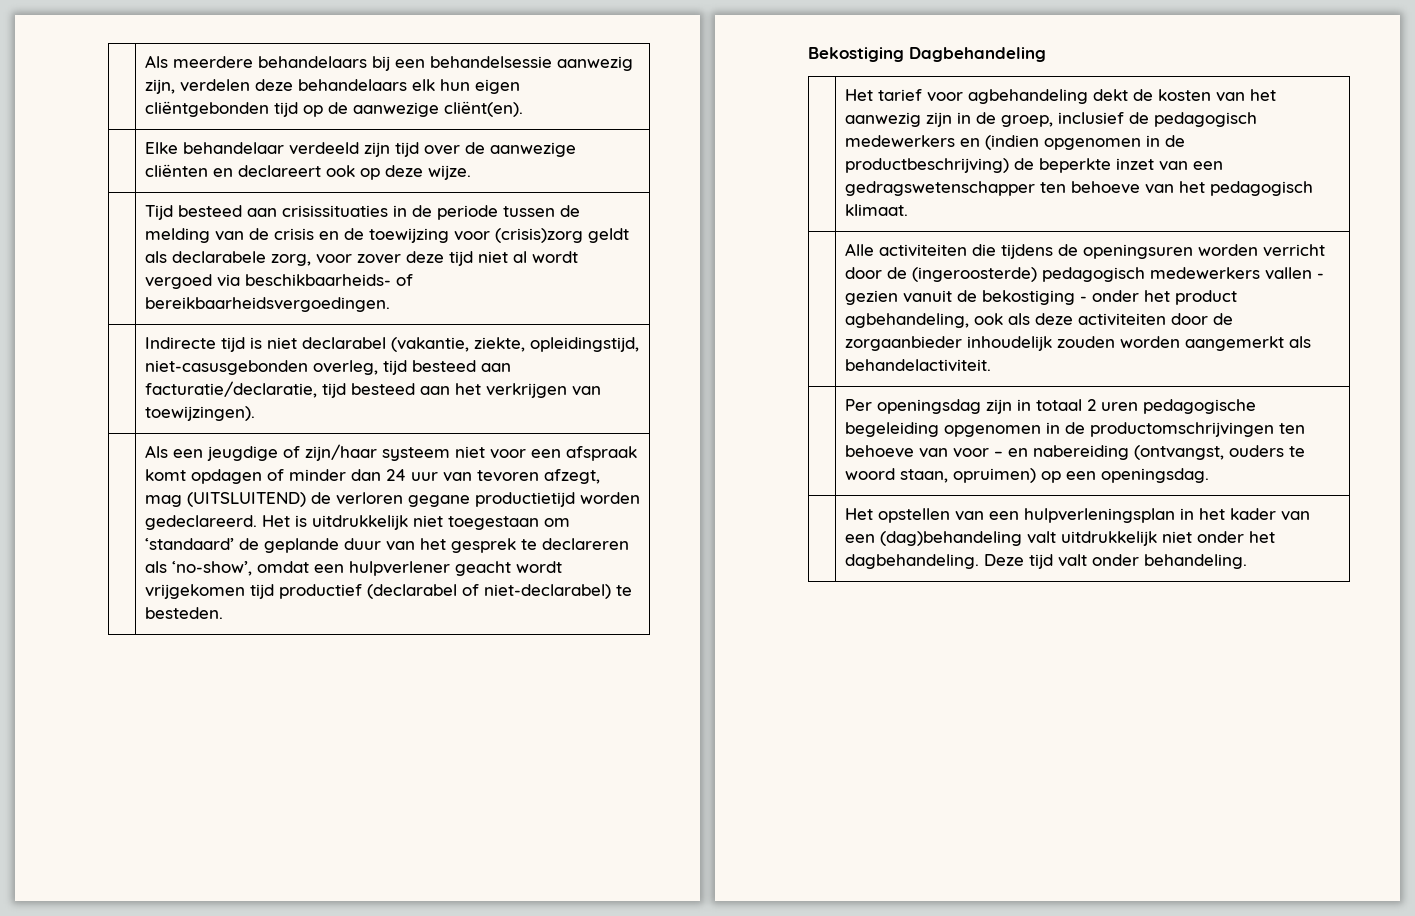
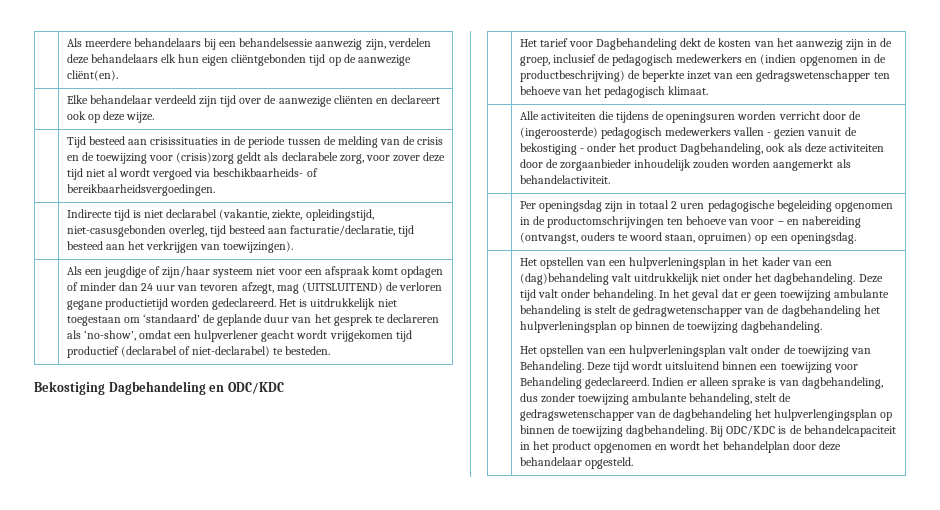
- Bekostiging Dagbehandeling
+ Bekostiging Dagbehandeling en ODC/KDC
- | Het tarief voor agbehandeling dekt de kosten van het aanwezig zijn in de groep, inclusief de pedagogisch medewerkers en (indien opgenomen in de productbeschrijving) de beperkte inzet van een gedragswetenschapper ten behoeve van het pedagogisch klimaat.
+ | Het tarief voor Dagbehandeling dekt de kosten van het aanwezig zijn in de groep, inclusief de pedagogisch medewerkers en (indien opgenomen in de productbeschrijving) de beperkte inzet van een gedragswetenschapper ten behoeve van het pedagogisch klimaat.
- | Alle activiteiten die tijdens de openingsuren worden verricht door de (ingeroosterde) pedagogisch medewerkers vallen - gezien vanuit de bekostiging - onder het product agbehandeling, ook als deze activiteiten door de zorgaanbieder inhoudelijk zouden worden aangemerkt als behandelactiviteit.
+ | Alle activiteiten die tijdens de openingsuren worden verricht door de (ingeroosterde) pedagogisch medewerkers vallen - gezien vanuit de bekostiging - onder het product Dagbehandeling, ook als deze activiteiten door de zorgaanbieder inhoudelijk zouden worden aangemerkt als behandelactiviteit.
+ In het geval dat er geen toewijzing ambulante behandeling is stelt de gedragwetenschapper van de dagbehandeling het hulpverleningsplan op binnen de toewijzing dagbehandeling.
+ Het opstellen van een hulpverleningsplan valt onder de toewijzing van Behandeling. Deze tijd wordt uitsluitend binnen een toewijzing voor Behandeling gedeclareerd. Indien er alleen sprake is van dagbehandeling, dus zonder toewijzing ambulante behandeling, stelt de gedragswetenschapper van de dagbehandeling het hulpverlengingsplan op binnen de toewijzing dagbehandeling. Bij ODC/KDC is de behandelcapaciteit in het product opgenomen en wordt het behandelplan door deze behandelaar opgesteld.

